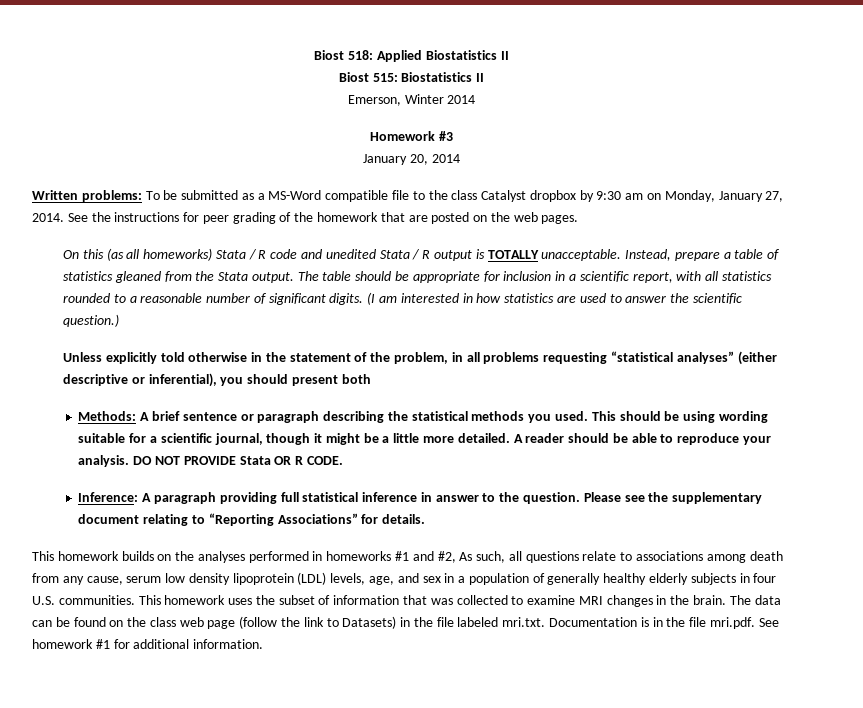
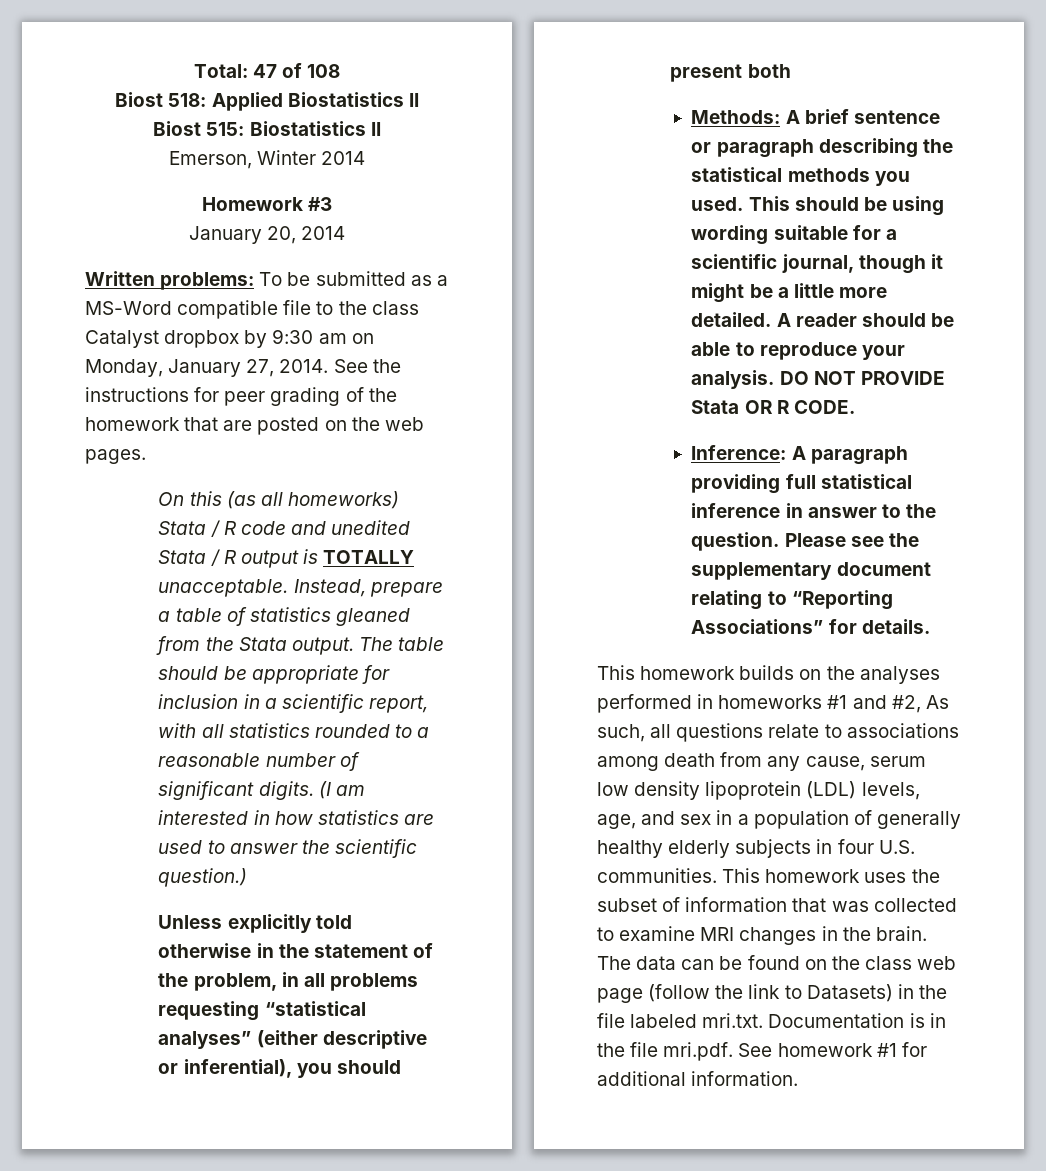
+ Total: 47 of 108

